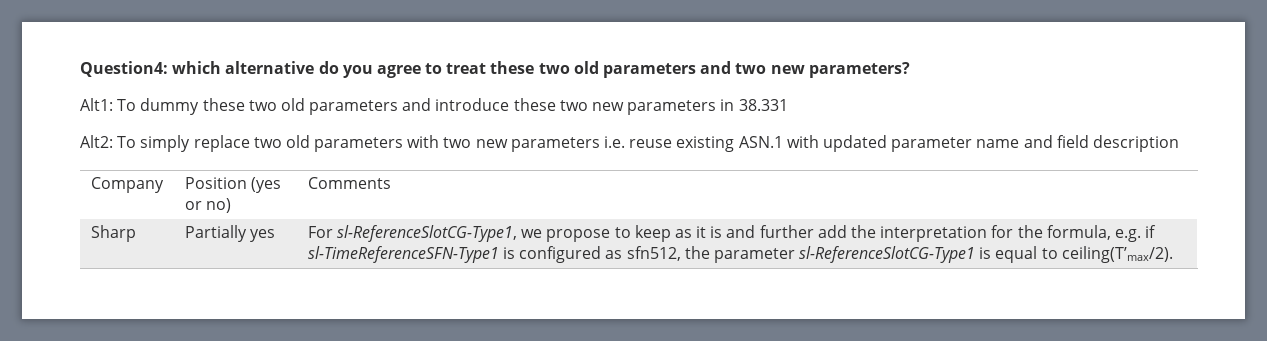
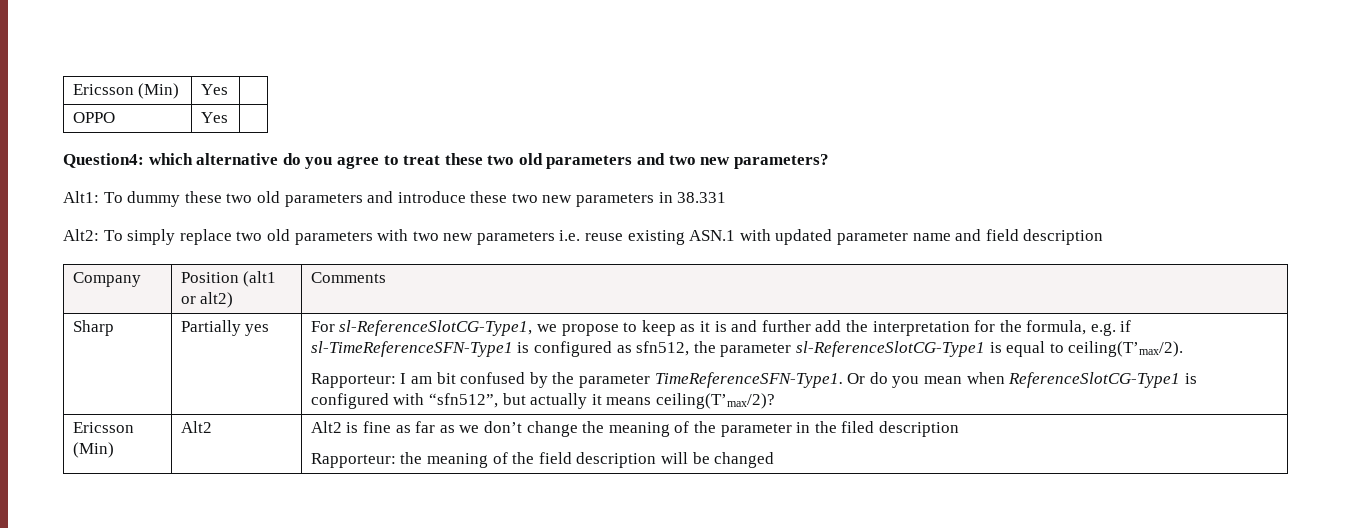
+ Ericsson (Min) | Yes |
+ OPPO | Yes |
- Company | Position (yes or no) | Comments
+ Company | Position (alt1 or alt2) | Comments
+ Rapporteur: I am bit confused by the parameter TimeReferenceSFN-Type1. Or do you mean when ReferenceSlotCG-Type1 is configured with “sfn512”, but actually it means ceiling(T’max/2)?
+ Ericsson (Min) | Alt2 | Alt2 is fine as far as we don’t change the meaning of the parameter in the filed description
+ Rapporteur: the meaning of the field description will be changed

